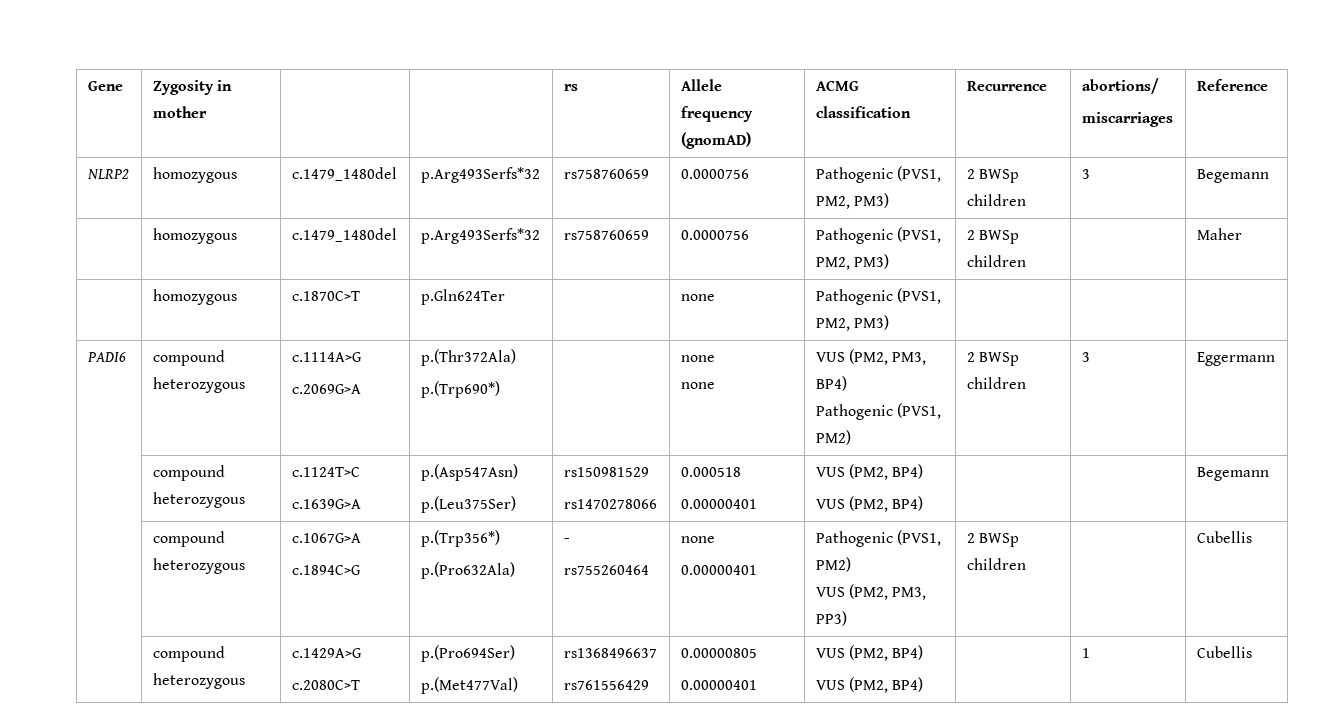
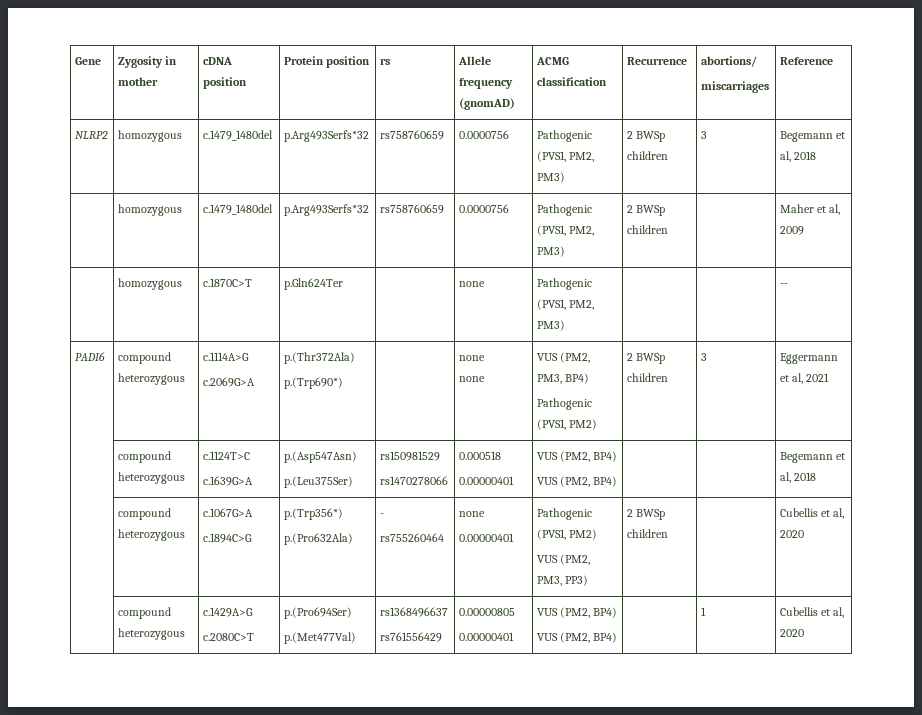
- Gene | Zygosity in mother | | | rs | Allele frequency (gnomAD) | ACMG classification | Recurrence | abortions/
+ Gene | Zygosity in mother | cDNA position | Protein position | rs | Allele frequency (gnomAD) | ACMG classification | Recurrence | abortions/
- NLRP2 | homozygous | c.1479_1480del | p.Arg493Serfs*32 | rs758760659 | 0.0000756 | Pathogenic (PVS1, PM2, PM3) | 2 BWSp children | 3 | Begemann
+ NLRP2 | homozygous | c.1479_1480del | p.Arg493Serfs*32 | rs758760659 | 0.0000756 | Pathogenic (PVS1, PM2, PM3) | 2 BWSp children | 3 | Begemann et al, 2018
- | homozygous | c.1479_1480del | p.Arg493Serfs*32 | rs758760659 | 0.0000756 | Pathogenic (PVS1, PM2, PM3) | 2 BWSp children | | Maher
+ | homozygous | c.1479_1480del | p.Arg493Serfs*32 | rs758760659 | 0.0000756 | Pathogenic (PVS1, PM2, PM3) | 2 BWSp children | | Maher et al, 2009
- | homozygous | c.1870C>T | p.Gln624Ter | | none | Pathogenic (PVS1, PM2, PM3) | | |
+ | homozygous | c.1870C>T | p.Gln624Ter | | none | Pathogenic (PVS1, PM2, PM3) | | | --
  PADI6 | compound heterozygous | c.1114A>G
  c.2069G>A | p.(Thr372Ala)
  p.(Trp690*) | | none
  none | VUS (PM2, PM3, BP4)
- Pathogenic (PVS1, PM2) | 2 BWSp children | 3 | Eggermann
+ Pathogenic (PVS1, PM2) | 2 BWSp children | 3 | Eggermann et al, 2021
  | compound heterozygous | c.1124T>C
  c.1639G>A | p.(Asp547Asn)
  p.(Leu375Ser) | rs150981529
  rs1470278066 | 0.000518
  0.00000401 | VUS (PM2, BP4)
- VUS (PM2, BP4) | | | Begemann
+ VUS (PM2, BP4) | | | Begemann et al, 2018
  | compound heterozygous | c.1067G>A
  c.1894C>G | p.(Trp356*)
  p.(Pro632Ala) | -
  rs755260464 | none
  0.00000401 | Pathogenic (PVS1, PM2)
- VUS (PM2, PM3, PP3) | 2 BWSp children | | Cubellis
+ VUS (PM2, PM3, PP3) | 2 BWSp children | | Cubellis et al, 2020
  | compound heterozygous | c.1429A>G
  c.2080C>T | p.(Pro694Ser)
  p.(Met477Val) | rs1368496637
  rs761556429 | 0.00000805
  0.00000401 | VUS (PM2, BP4)
- VUS (PM2, BP4) | | 1 | Cubellis
+ VUS (PM2, BP4) | | 1 | Cubellis et al, 2020

